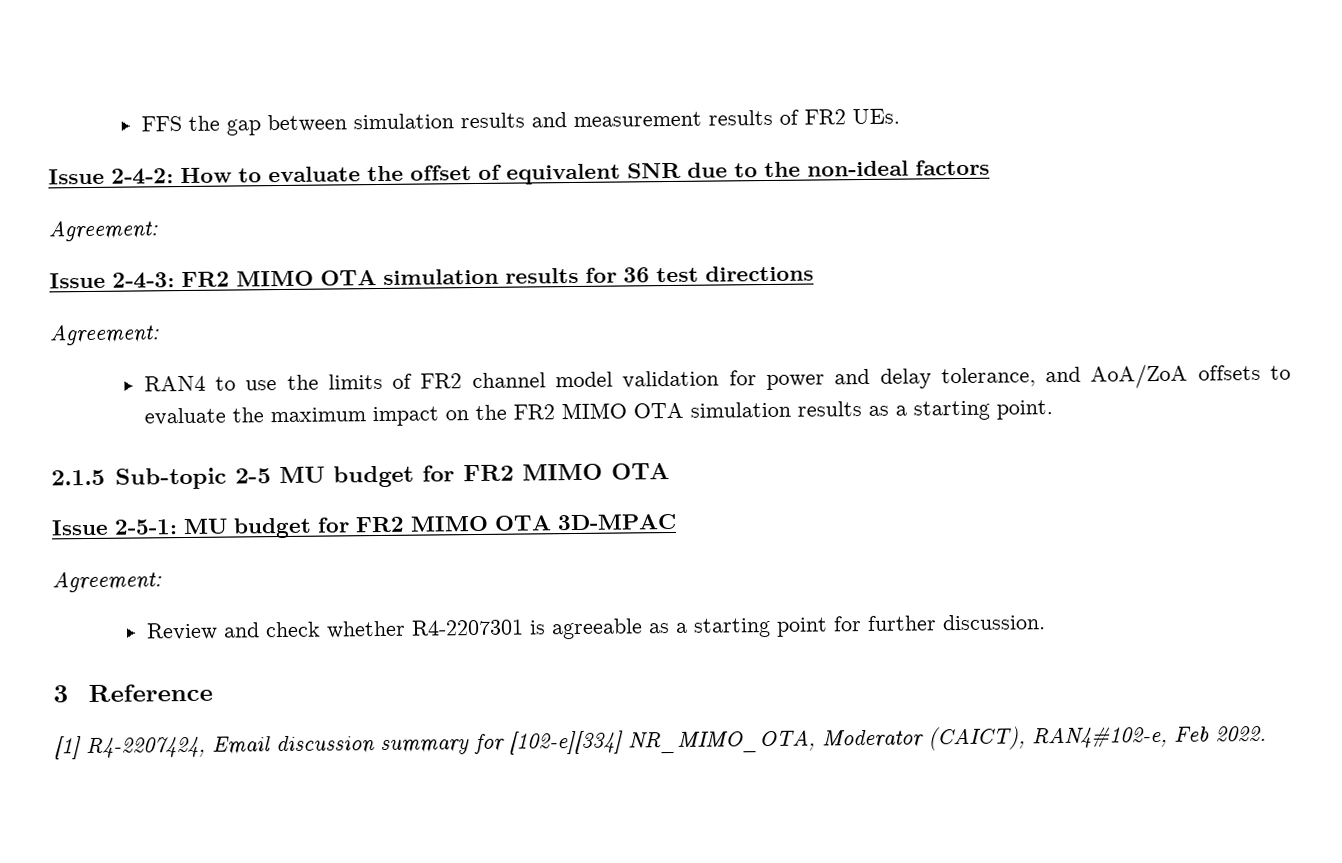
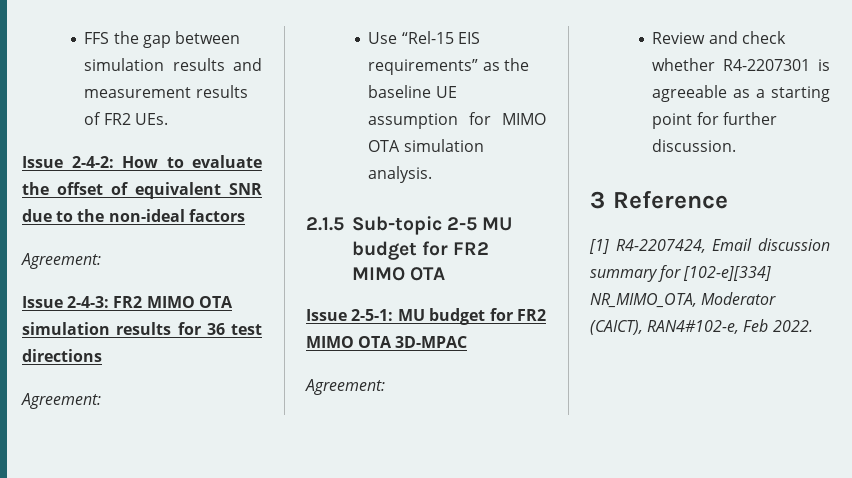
- RAN4 to use the limits of FR2 channel model validation for power and delay tolerance, and AoA/ZoA offsets to evaluate the maximum impact on the FR2 MIMO OTA simulation results as a starting point.
+ Use “Rel-15 EIS requirements” as the baseline UE assumption for MIMO OTA simulation analysis.

